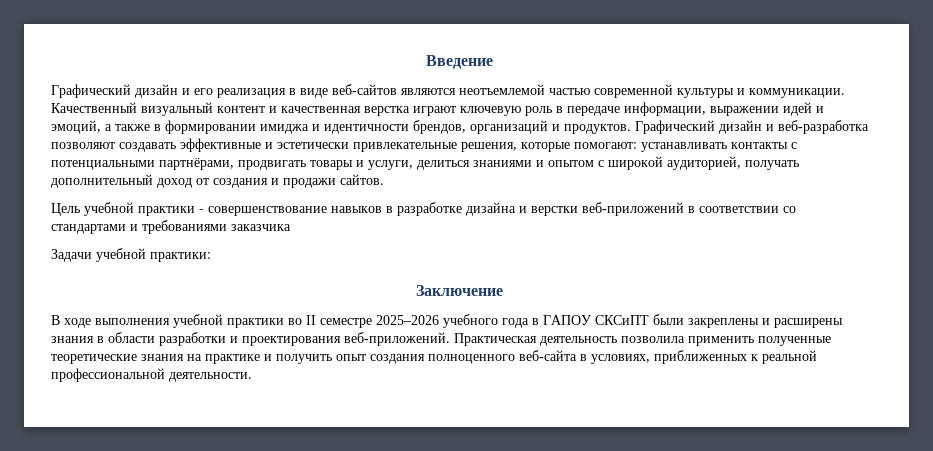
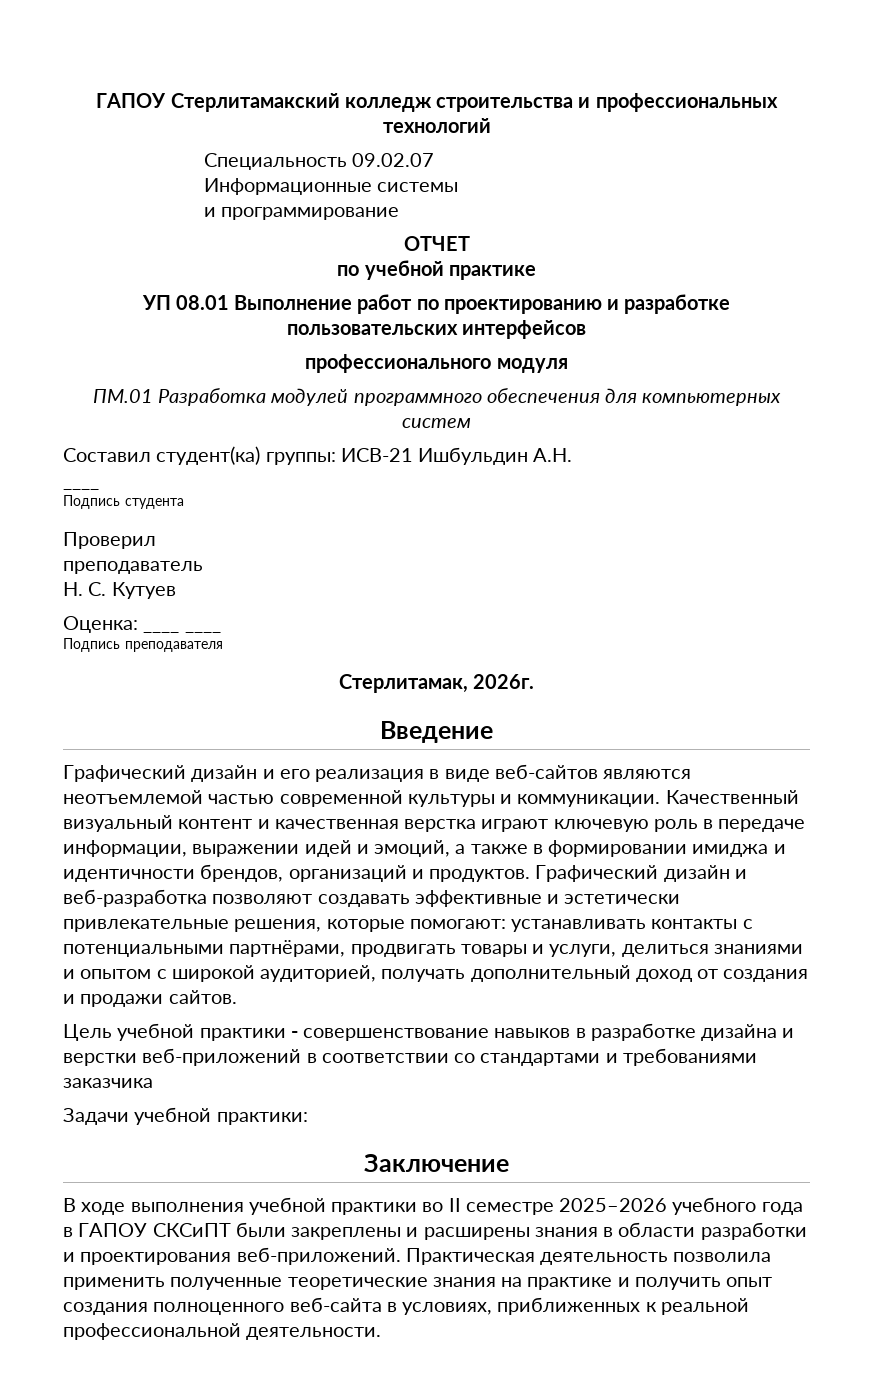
+ ГАПОУ Стерлитамакский колледж строительства и профессиональных технологий
+ Специальность 09.02.07
+ Информационные системы
+ и программирование
+ ОТЧЕТ
+ по учебной практике
+ УП 08.01 Выполнение работ по проектированию и разработке пользовательских интерфейсов
+ профессионального модуля
+ ПМ.01 Разработка модулей программного обеспечения для компьютерных систем
+ Составил студент(ка) группы: ИСВ-21 Ишбульдин А.Н.
+ ____
+ Подпись студента
+ Проверил
+ преподаватель
+ Н. С. Кутуев
+ Оценка: ____ ____
+ Подпись преподавателя
+ Стерлитамак, 2026г.

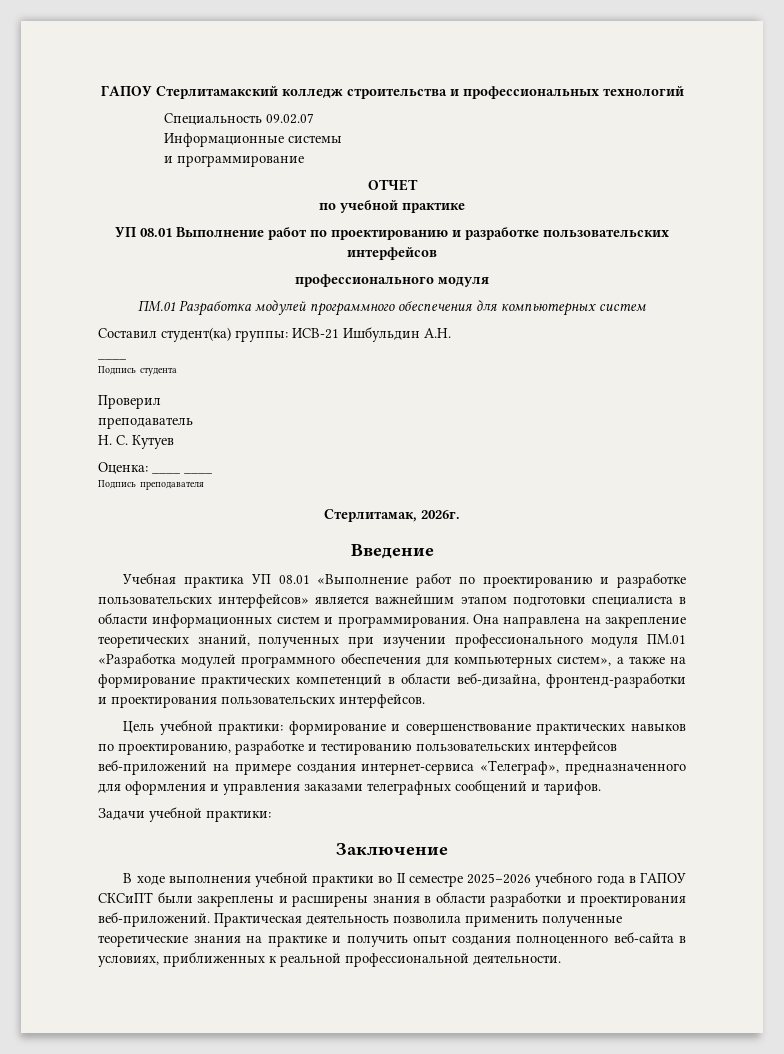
- Графический дизайн и его реализация в виде веб-сайтов являются неотъемлемой частью современной культуры и коммуникации. Качественный визуальный контент и качественная верстка играют ключевую роль в передаче информации, выражении идей и эмоций, а также в формировании имиджа и идентичности брендов, организаций и продуктов. Графический дизайн и веб-разработка позволяют создавать эффективные и эстетически привлекательные решения, которые помогают: устанавливать контакты с потенциальными партнёрами, продвигать товары и услуги, делиться знаниями и опытом с широкой аудиторией, получать дополнительный доход от создания и продажи сайтов.
- Цель учебной практики - совершенствование навыков в разработке дизайна и верстки веб-приложений в соответствии со стандартами и требованиями заказчика
+ Учебная практика УП 08.01 «Выполнение работ по проектированию и разработке пользовательских интерфейсов» является важнейшим этапом подготовки специалиста в области информационных систем и программирования. Она направлена на закрепление теоретических знаний, полученных при изучении профессионального модуля ПМ.01 «Разработка модулей программного обеспечения для компьютерных систем», а также на формирование практических компетенций в области веб-дизайна, фронтенд-разработки и проектирования пользовательских интерфейсов.
+ Цель учебной практики: формирование и совершенствование практических навыков по проектированию, разработке и тестированию пользовательских интерфейсов веб-приложений на примере создания интернет-сервиса «Телеграф», предназначенного для оформления и управления заказами телеграфных сообщений и тарифов.

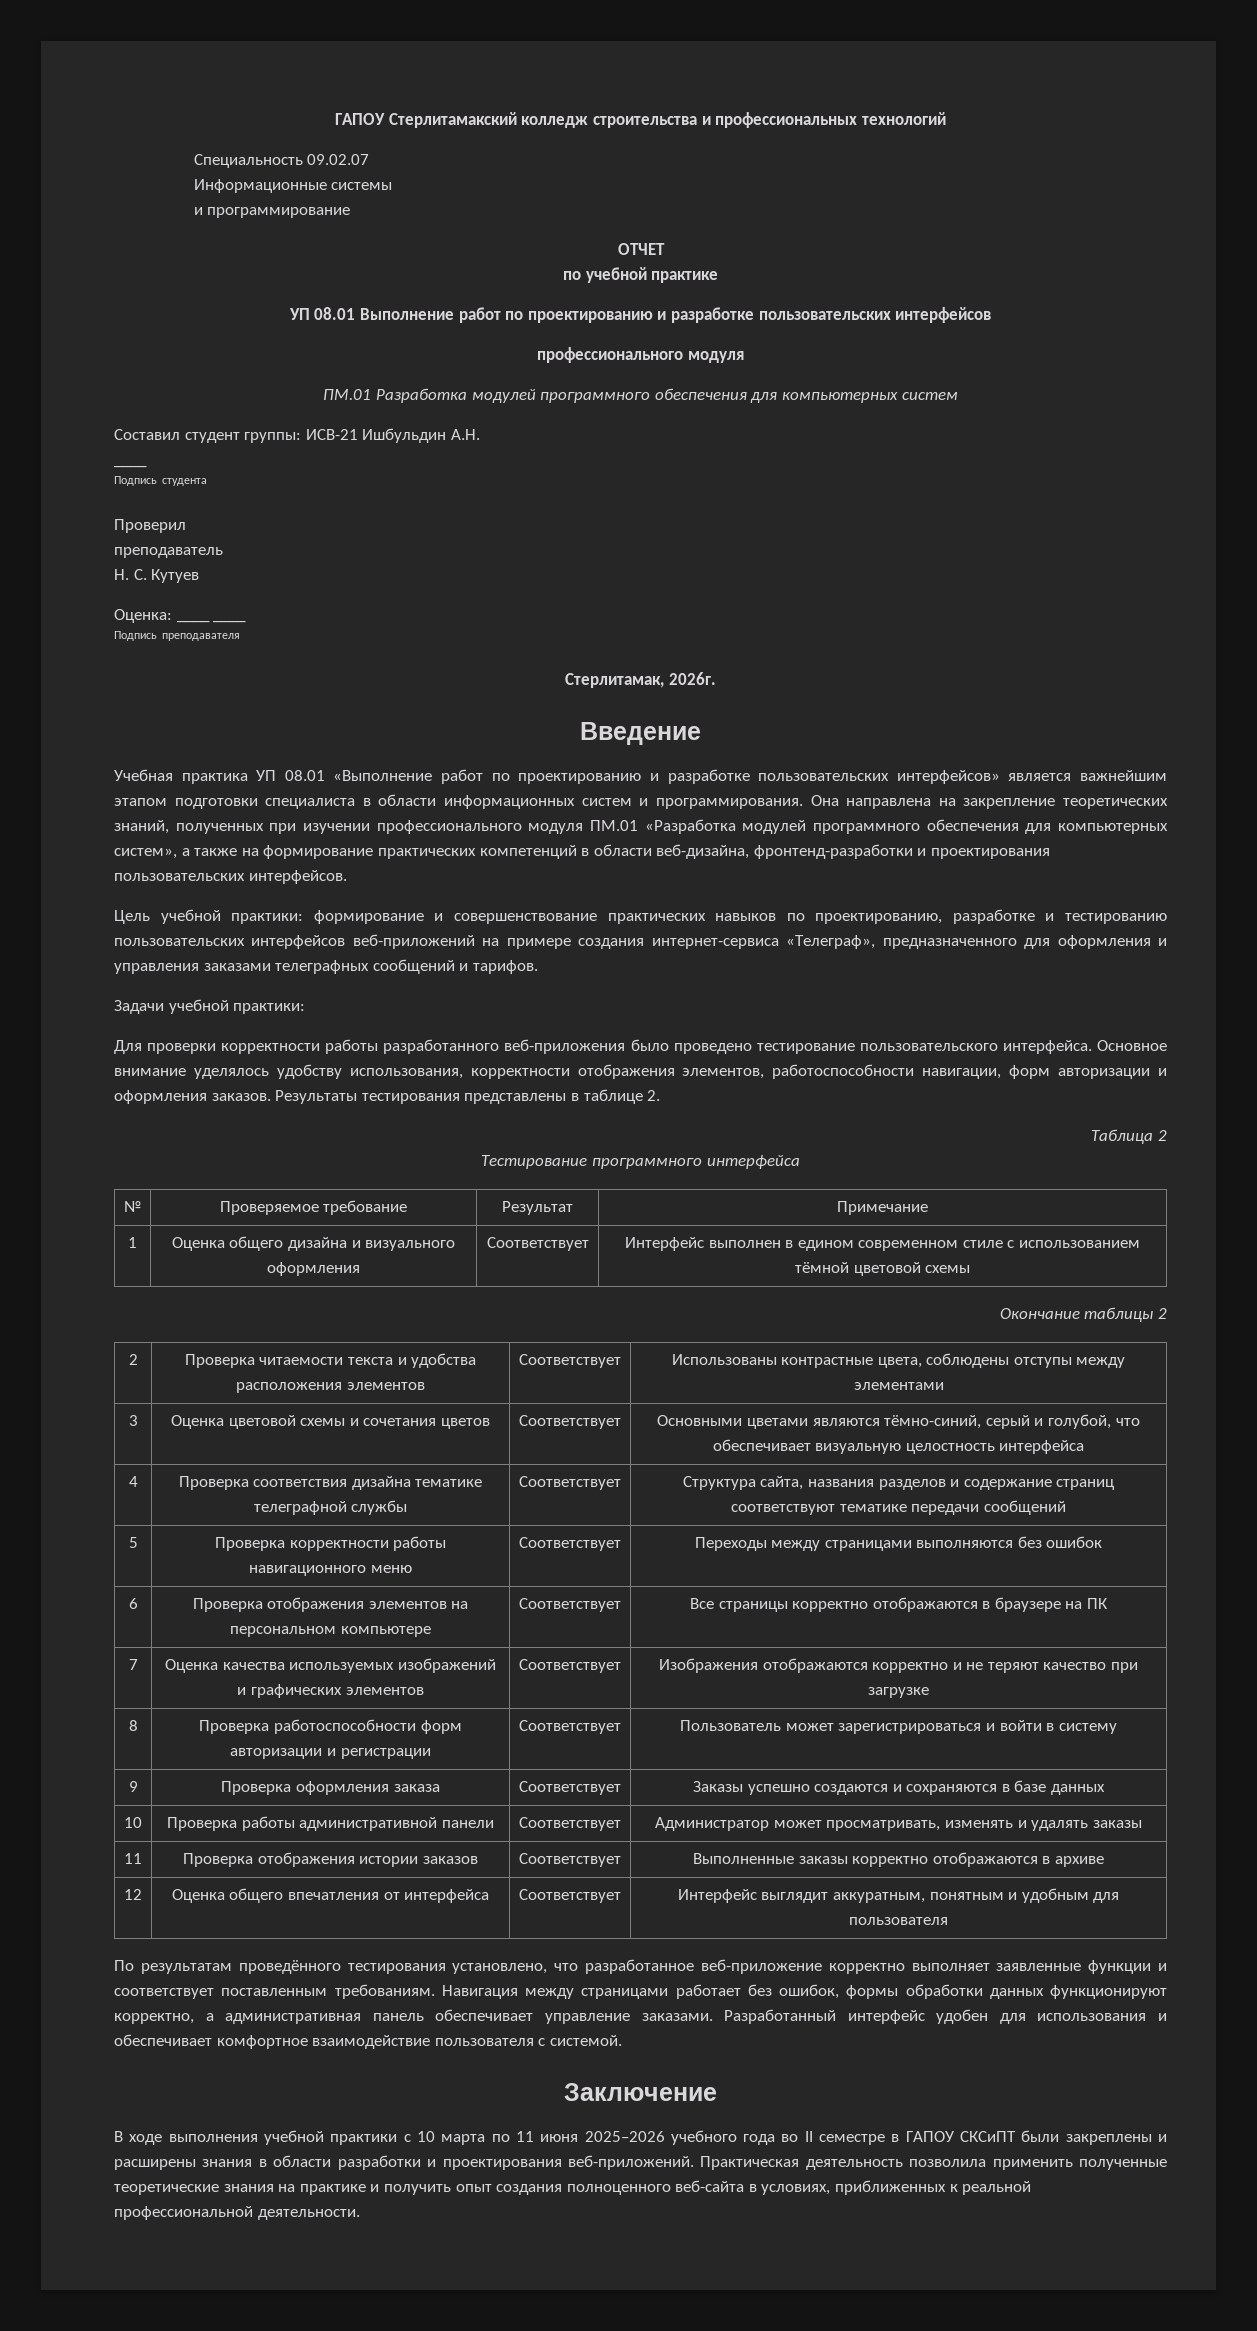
- Составил студент(ка) группы: ИСВ-21 Ишбульдин А.Н.
+ Составил студент группы: ИСВ-21 Ишбульдин А.Н.
+ Для проверки корректности работы разработанного веб-приложения было проведено тестирование пользовательского интерфейса. Основное внимание уделялось удобству использования, корректности отображения элементов, работоспособности навигации, форм авторизации и оформления заказов. Результаты тестирования представлены в таблице 2.
+ Таблица 2
+ Тестирование программного интерфейса
+ № | Проверяемое требование | Результат | Примечание
+ 1 | Оценка общего дизайна и визуального оформления | Соответствует | Интерфейс выполнен в едином современном стиле с использованием тёмной цветовой схемы
+ Окончание таблицы 2
+ 2 | Проверка читаемости текста и удобства расположения элементов | Соответствует | Использованы контрастные цвета, соблюдены отступы между элементами
+ 3 | Оценка цветовой схемы и сочетания цветов | Соответствует | Основными цветами являются тёмно-синий, серый и голубой, что обеспечивает визуальную целостность интерфейса
+ 4 | Проверка соответствия дизайна тематике телеграфной службы | Соответствует | Структура сайта, названия разделов и содержание страниц соответствуют тематике передачи сообщений
+ 5 | Проверка корректности работы навигационного меню | Соответствует | Переходы между страницами выполняются без ошибок
+ 6 | Проверка отображения элементов на персональном компьютере | Соответствует | Все страницы корректно отображаются в браузере на ПК
+ 7 | Оценка качества используемых изображений и графических элементов | Соответствует | Изображения отображаются корректно и не теряют качество при загрузке
+ 8 | Проверка работоспособности форм авторизации и регистрации | Соответствует | Пользователь может зарегистрироваться и войти в систему
+ 9 | Проверка оформления заказа | Соответствует | Заказы успешно создаются и сохраняются в базе данных
+ 10 | Проверка работы административной панели | Соответствует | Администратор может просматривать, изменять и удалять заказы
+ 11 | Проверка отображения истории заказов | Соответствует | Выполненные заказы корректно отображаются в архиве
+ 12 | Оценка общего впечатления от интерфейса | Соответствует | Интерфейс выглядит аккуратным, понятным и удобным для пользователя
+ По результатам проведённого тестирования установлено, что разработанное веб-приложение корректно выполняет заявленные функции и соответствует поставленным требованиям. Навигация между страницами работает без ошибок, формы обработки данных функционируют корректно, а административная панель обеспечивает управление заказами. Разработанный интерфейс удобен для использования и обеспечивает комфортное взаимодействие пользователя с системой.
- В ходе выполнения учебной практики во II семестре 2025–2026 учебного года в ГАПОУ СКСиПТ были закреплены и расширены знания в области разработки и проектирования веб-приложений.
+ В ходе выполнения учебной практики с 10 марта по 11 июня 2025–2026 учебного года во II семестре в ГАПОУ СКСиПТ были закреплены и расширены знания в области разработки и проектирования веб-приложений.

